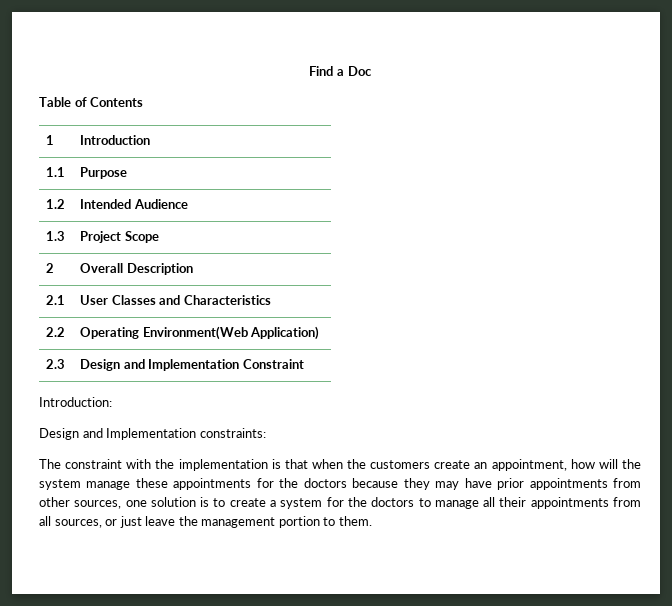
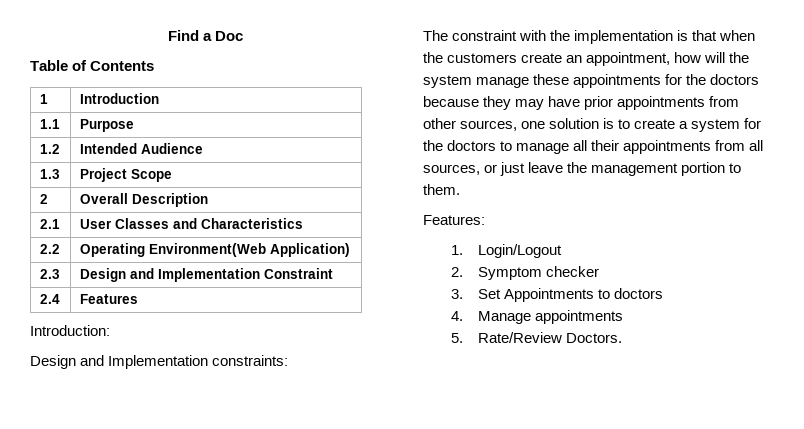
+ 2.4 | Features
+ Features:
+ 1. Login/Logout
+ 2. Symptom checker
+ 3. Set Appointments to doctors
+ 4. Manage appointments
+ 5. Rate/Review Doctors.

